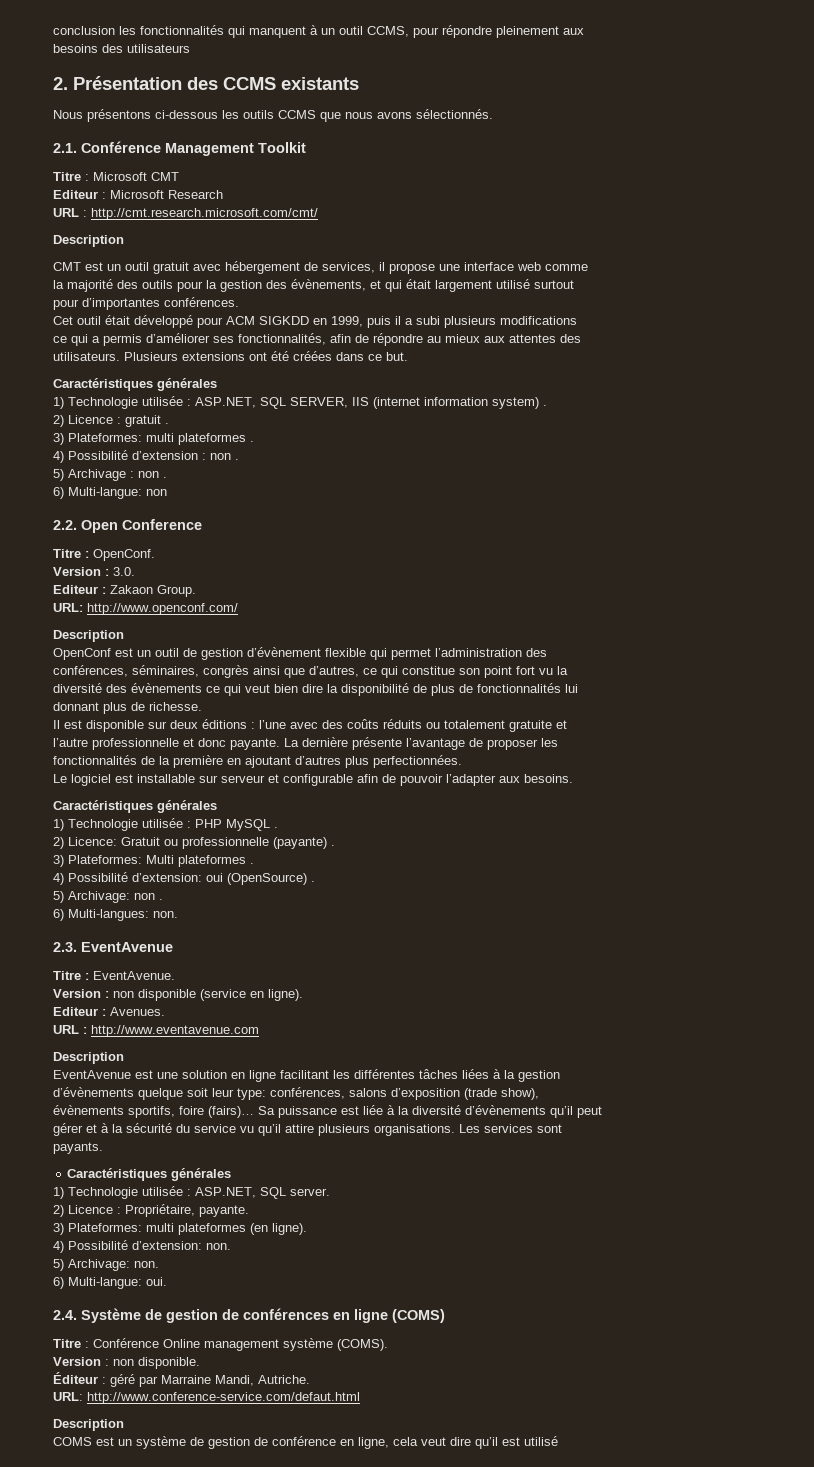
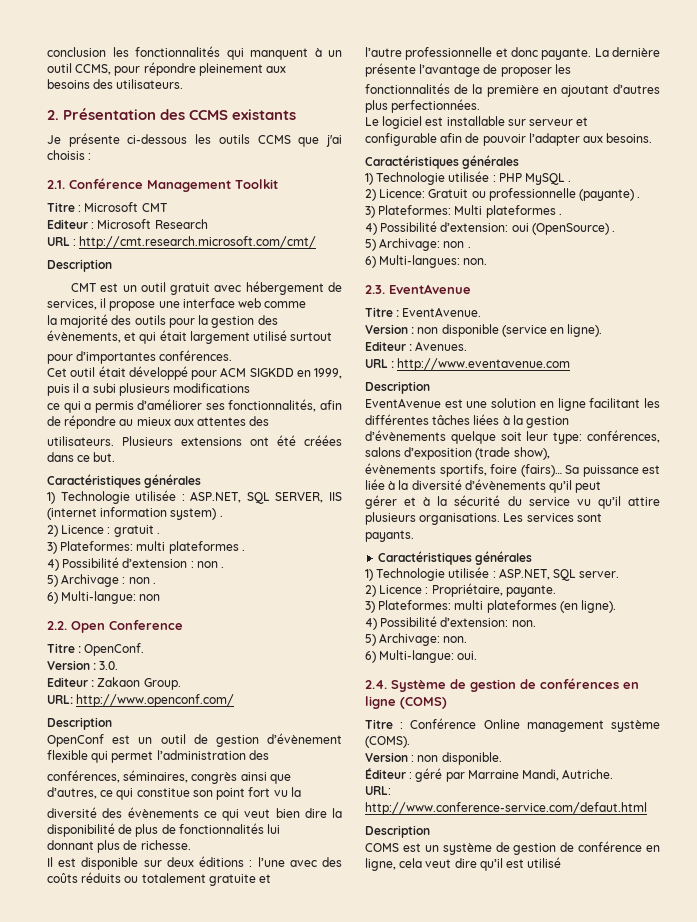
- besoins des utilisateurs
+ besoins des utilisateurs.
- Nous présentons ci-dessous les outils CCMS que nous avons sélectionnés.
+ Je présente ci-dessous les outils CCMS que j'ai choisis :

